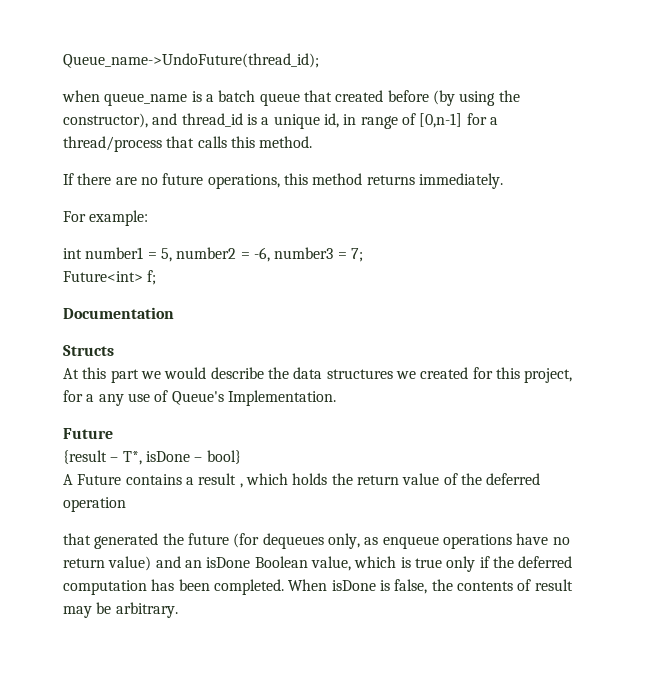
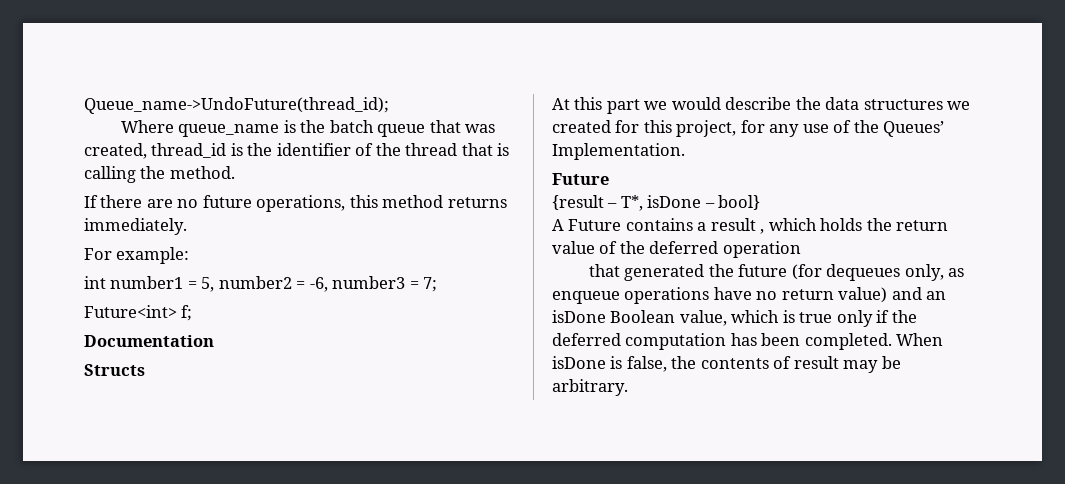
- when queue_name is a batch queue that created before (by using the constructor), and thread_id is a unique id, in range of [0,n-1] for a thread/process that calls this method.
+ Where queue_name is the batch queue that was created, thread_id is the identifier of the thread that is calling the method.
- At this part we would describe the data structures we created for this project, for a any use of Queue's Implementation.
+ At this part we would describe the data structures we created for this project, for any use of the Queues’ Implementation.

